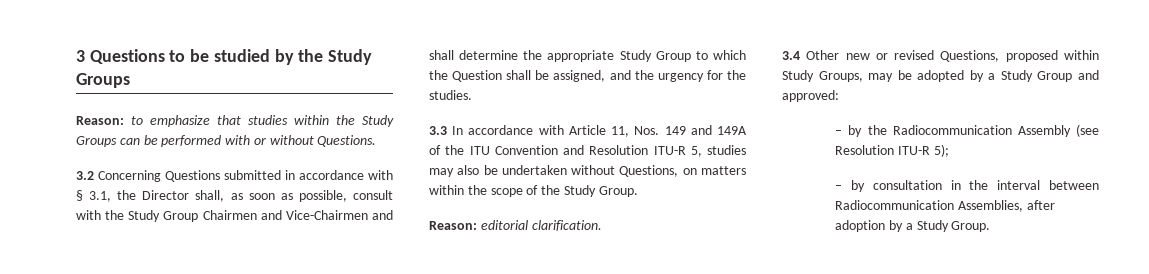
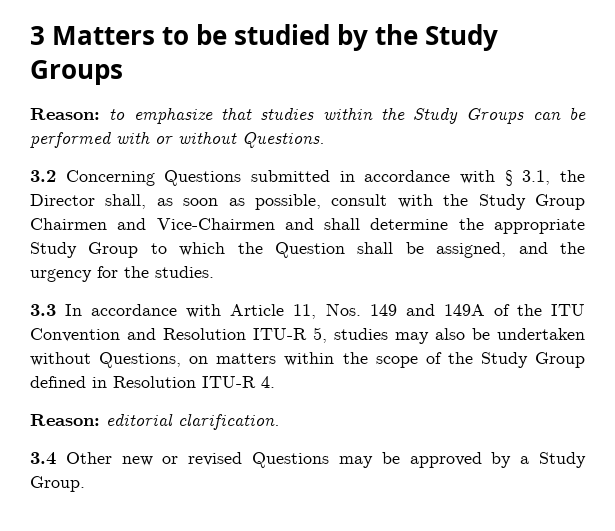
- 3 Questions to be studied by the Study Groups
+ 3 Matters to be studied by the Study Groups
- 3.3 In accordance with Article 11, Nos. 149 and 149A of the ITU Convention and Resolution ITU-R 5, studies may also be undertaken without Questions, on matters within the scope of the Study Group.
+ 3.3 In accordance with Article 11, Nos. 149 and 149A of the ITU Convention and Resolution ITU-R 5, studies may also be undertaken without Questions, on matters within the scope of the Study Group defined in Resolution ITU-R 4.
- 3.4 Other new or revised Questions, proposed within Study Groups, may be adopted by a Study Group and approved:
- – by the Radiocommunication Assembly (see Resolution ITU-R 5);
- – by consultation in the interval between Radiocommunication Assemblies, after adoption by a Study Group.
+ 3.4 Other new or revised Questions may be approved by a Study Group.

